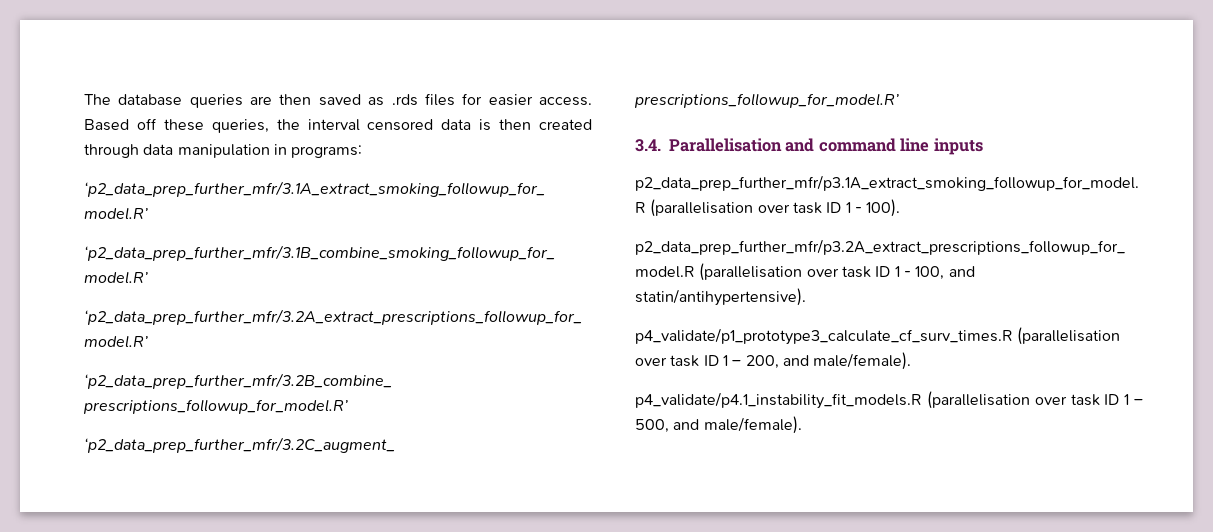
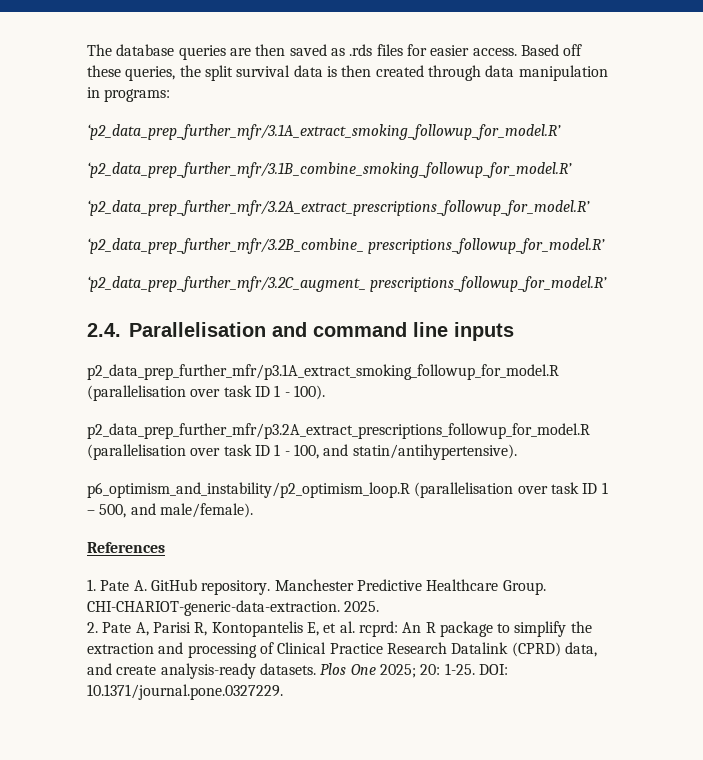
- Based off these queries, the interval censored data is then created through data manipulation in programs:
+ Based off these queries, the split survival data is then created through data manipulation in programs:
- 3.4. Parallelisation and command line inputs
+ 2.4. Parallelisation and command line inputs
- p4_validate/p1_prototype3_calculate_cf_surv_times.R (parallelisation over task ID 1 – 200, and male/female).
- p4_validate/p4.1_instability_fit_models.R (parallelisation over task ID 1 – 500, and male/female).
+ p6_optimism_and_instability/p2_optimism_loop.R (parallelisation over task ID 1 – 500, and male/female).
+ References
+ 1. Pate A. GitHub repository. Manchester Predictive Healthcare Group. CHI-CHARIOT-generic-data-extraction. 2025.
+ 2. Pate A, Parisi R, Kontopantelis E, et al. rcprd: An R package to simplify the extraction and processing of Clinical Practice Research Datalink (CPRD) data, and create analysis-ready datasets. Plos One 2025; 20: 1-25. DOI: 10.1371/journal.pone.0327229.

